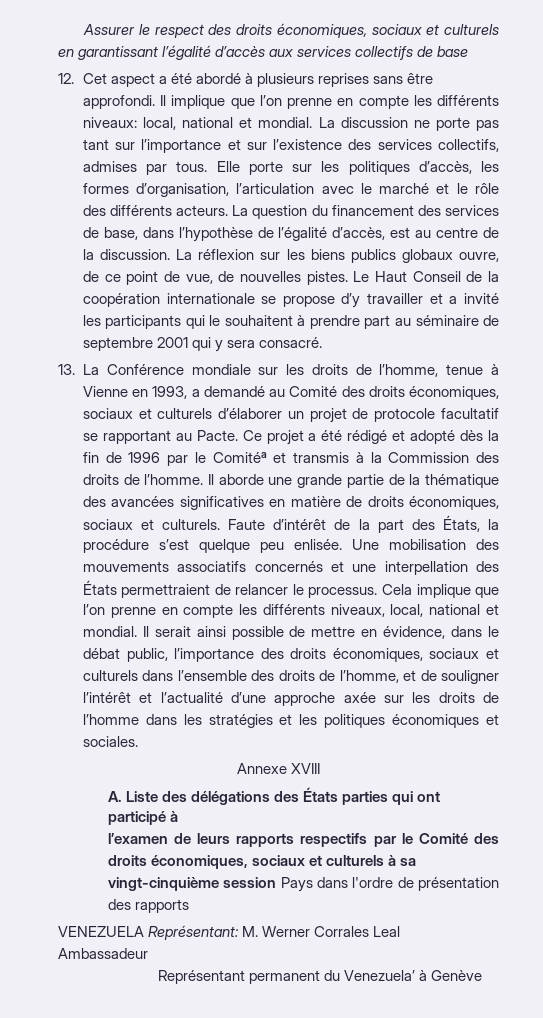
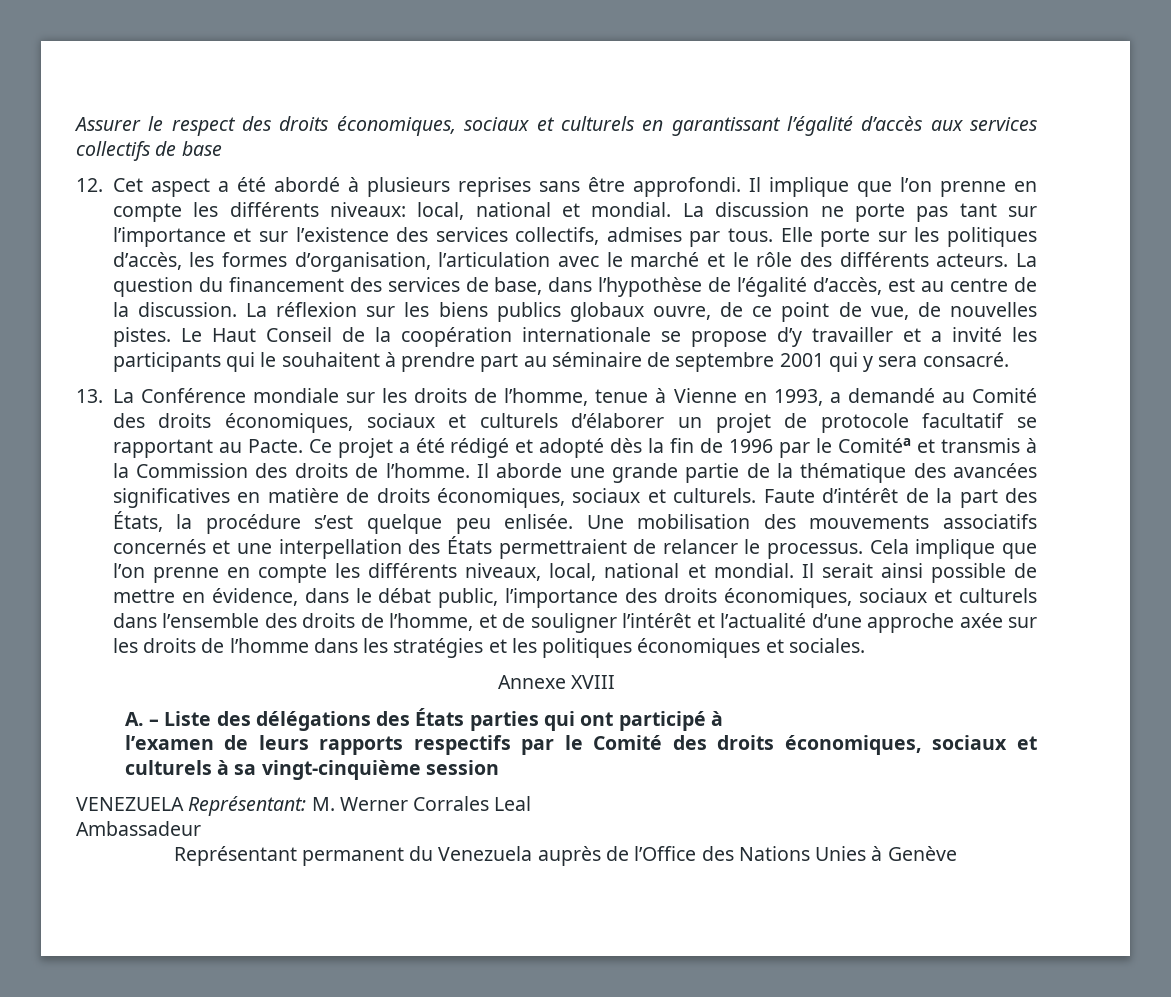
- A. Liste des délégations des États parties qui ont participé à
+ A. – Liste des délégations des États parties qui ont participé à
- l’examen de leurs rapports respectifs par le Comité des droits économiques, sociaux et culturels à sa vingt-cinquième session Pays dans l'ordre de présentation des rapports
+ l’examen de leurs rapports respectifs par le Comité des droits économiques, sociaux et culturels à sa vingt-cinquième session
- Représentant permanent du Venezuela’ à Genève
+ Représentant permanent du Venezuela auprès de l’Office des Nations Unies à Genève

